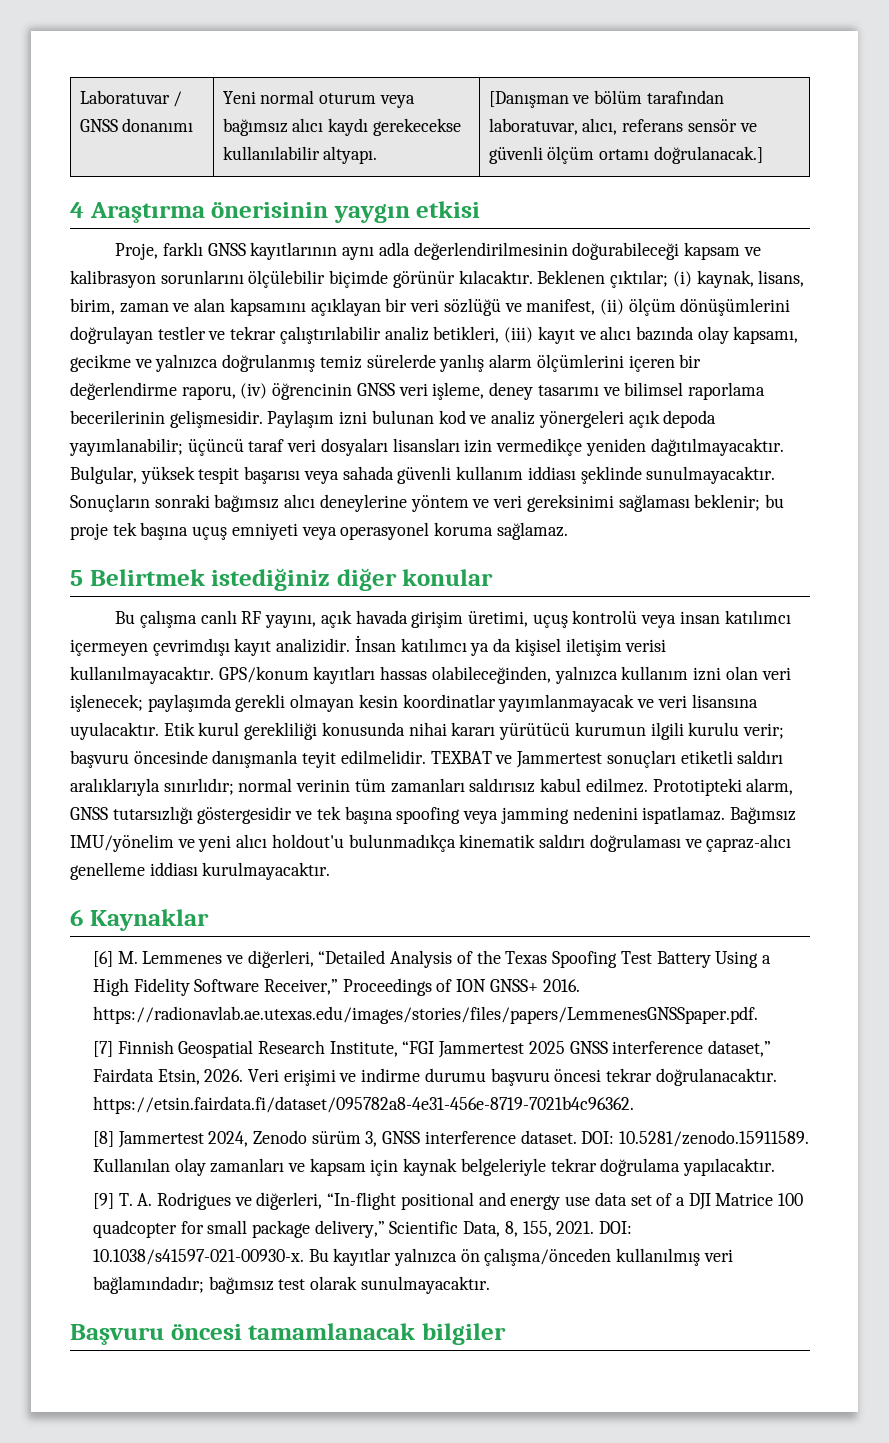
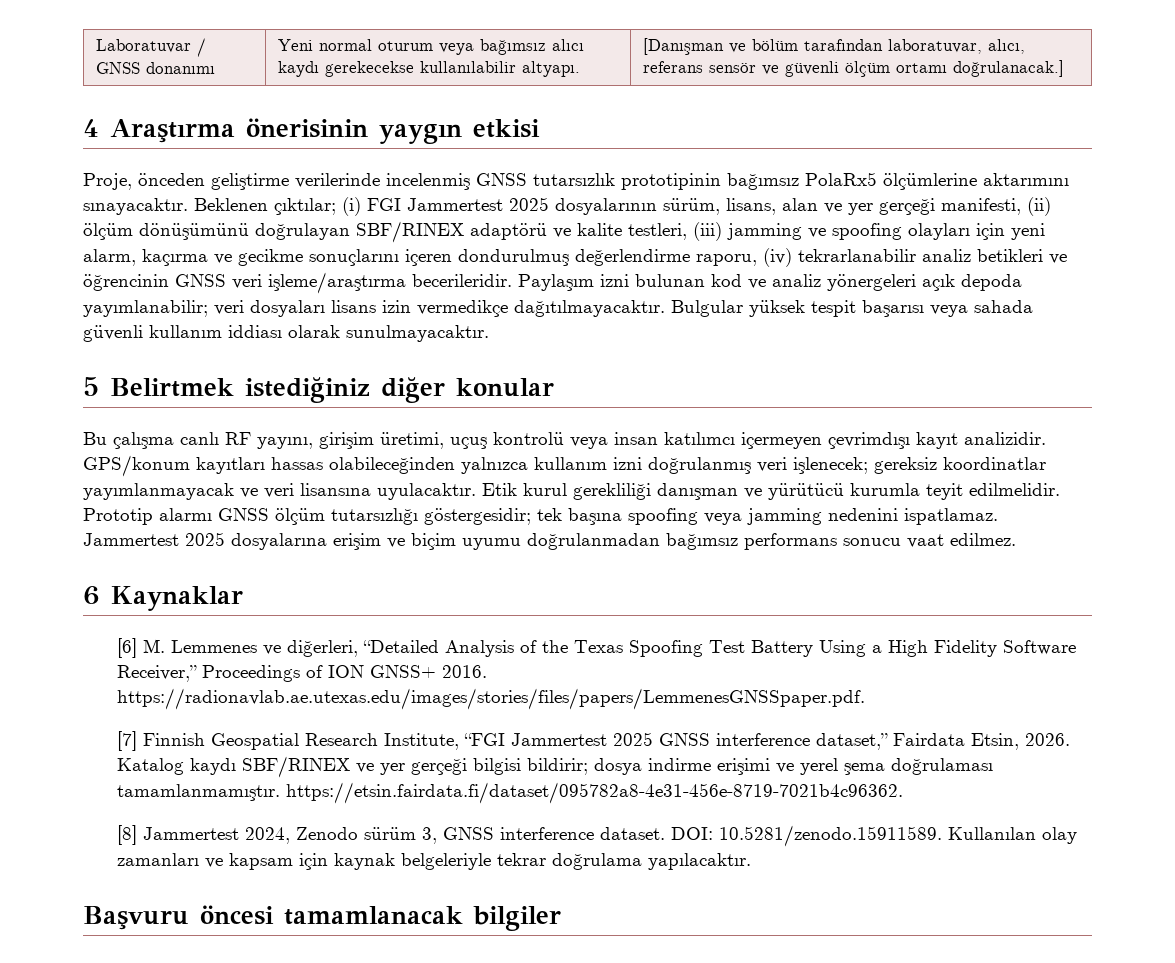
- Proje, farklı GNSS kayıtlarının aynı adla değerlendirilmesinin doğurabileceği kapsam ve kalibrasyon sorunlarını ölçülebilir biçimde görünür kılacaktır. Beklenen çıktılar; (i) kaynak, lisans, birim, zaman ve alan kapsamını açıklayan bir veri sözlüğü ve manifest, (ii) ölçüm dönüşümlerini doğrulayan testler ve tekrar çalıştırılabilir analiz betikleri, (iii) kayıt ve alıcı bazında olay kapsamı, gecikme ve yalnızca doğrulanmış temiz sürelerde yanlış alarm ölçümlerini içeren bir değerlendirme raporu, (iv) öğrencinin GNSS veri işleme, deney tasarımı ve bilimsel raporlama becerilerinin gelişmesidir.
+ Proje, önceden geliştirme verilerinde incelenmiş GNSS tutarsızlık prototipinin bağımsız PolaRx5 ölçümlerine aktarımını sınayacaktır. Beklenen çıktılar; (i) FGI Jammertest 2025 dosyalarının sürüm, lisans, alan ve yer gerçeği manifesti, (ii) ölçüm dönüşümünü doğrulayan SBF/RINEX adaptörü ve kalite testleri, (iii) jamming ve spoofing olayları için yeni alarm, kaçırma ve gecikme sonuçlarını içeren dondurulmuş değerlendirme raporu, (iv) tekrarlanabilir analiz betikleri ve öğrencinin GNSS veri işleme/araştırma becerileridir.
- Paylaşım izni bulunan kod ve analiz yönergeleri açık depoda yayımlanabilir; üçüncü taraf veri dosyaları lisansları izin vermedikçe yeniden dağıtılmayacaktır. Bulgular, yüksek tespit başarısı veya sahada güvenli kullanım iddiası şeklinde sunulmayacaktır. Sonuçların sonraki bağımsız alıcı deneylerine yöntem ve veri gereksinimi sağlaması beklenir; bu proje tek başına uçuş emniyeti veya operasyonel koruma sağlamaz.
+ Paylaşım izni bulunan kod ve analiz yönergeleri açık depoda yayımlanabilir; veri dosyaları lisans izin vermedikçe dağıtılmayacaktır. Bulgular yüksek tespit başarısı veya sahada güvenli kullanım iddiası olarak sunulmayacaktır.
- Bu çalışma canlı RF yayını, açık havada girişim üretimi, uçuş kontrolü veya insan katılımcı içermeyen çevrimdışı kayıt analizidir.
+ Bu çalışma canlı RF yayını, girişim üretimi, uçuş kontrolü veya insan katılımcı içermeyen çevrimdışı kayıt analizidir.
- İnsan katılımcı ya da kişisel iletişim verisi kullanılmayacaktır.
- GPS/konum kayıtları hassas olabileceğinden, yalnızca kullanım izni olan veri işlenecek; paylaşımda gerekli olmayan kesin koordinatlar yayımlanmayacak ve veri lisansına uyulacaktır.
+ GPS/konum kayıtları hassas olabileceğinden yalnızca kullanım izni doğrulanmış veri işlenecek; gereksiz koordinatlar yayımlanmayacak ve veri lisansına uyulacaktır.
- Etik kurul gerekliliği konusunda nihai kararı yürütücü kurumun ilgili kurulu verir; başvuru öncesinde danışmanla teyit edilmelidir. TEXBAT ve Jammertest sonuçları etiketli saldırı aralıklarıyla sınırlıdır; normal verinin tüm zamanları saldırısız kabul edilmez. Prototipteki alarm, GNSS tutarsızlığı göstergesidir ve tek başına spoofing veya jamming nedenini ispatlamaz.
+ Etik kurul gerekliliği danışman ve yürütücü kurumla teyit edilmelidir. Prototip alarmı GNSS ölçüm tutarsızlığı göstergesidir; tek başına spoofing veya jamming nedenini ispatlamaz.
- Bağımsız IMU/yönelim ve yeni alıcı holdout'u bulunmadıkça kinematik saldırı doğrulaması ve çapraz-alıcı genelleme iddiası kurulmayacaktır.
+ Jammertest 2025 dosyalarına erişim ve biçim uyumu doğrulanmadan bağımsız performans sonucu vaat edilmez.
- Veri erişimi ve indirme durumu başvuru öncesi tekrar doğrulanacaktır. https://etsin.fairdata.fi/dataset/095782a8-4e31-456e-8719-7021b4c96362.
+ Katalog kaydı SBF/RINEX ve yer gerçeği bilgisi bildirir; dosya indirme erişimi ve yerel şema doğrulaması tamamlanmamıştır. https://etsin.fairdata.fi/dataset/095782a8-4e31-456e-8719-7021b4c96362.
- [9] T. A. Rodrigues ve diğerleri, “In-flight positional and energy use data set of a DJI Matrice 100 quadcopter for small package delivery,” Scientific Data, 8, 155, 2021. DOI: 10.1038/s41597-021-00930-x. Bu kayıtlar yalnızca ön çalışma/önceden kullanılmış veri bağlamındadır; bağımsız test olarak sunulmayacaktır.

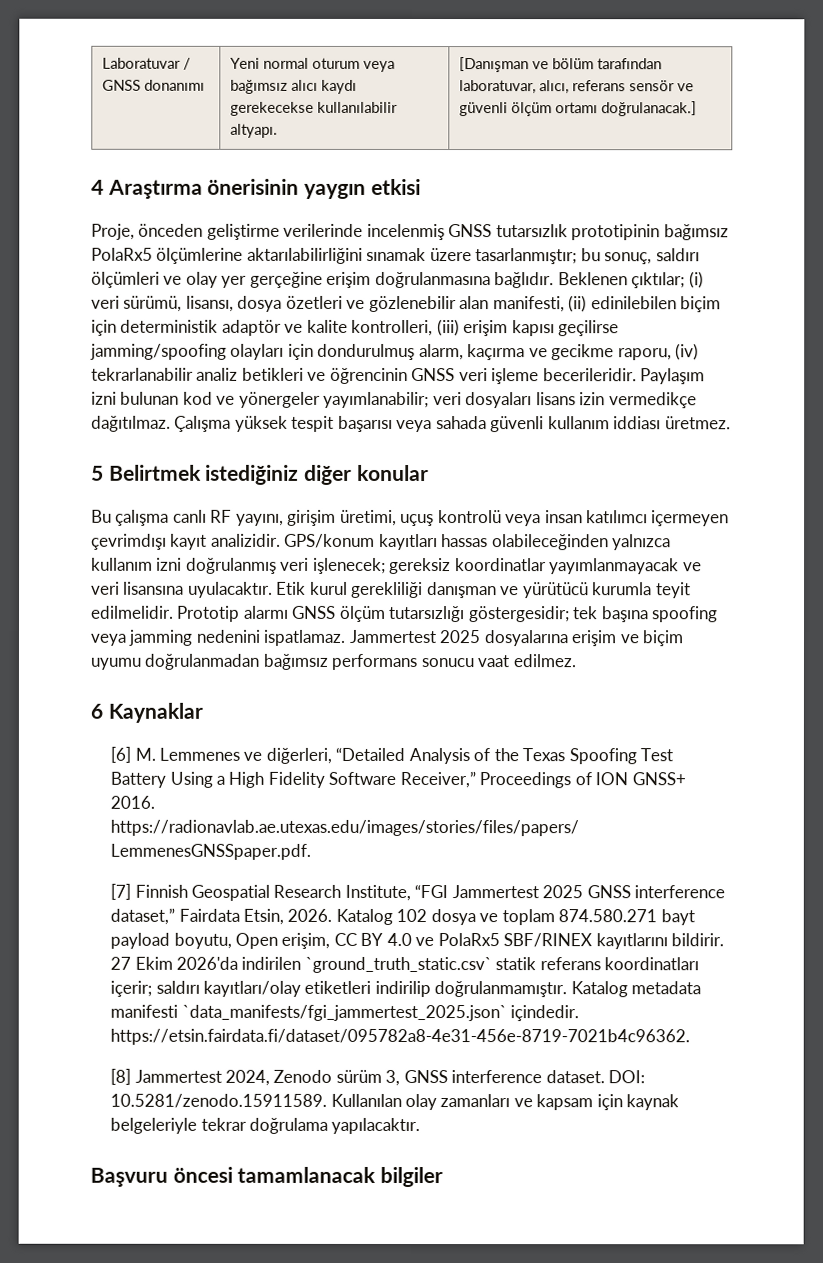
- Proje, önceden geliştirme verilerinde incelenmiş GNSS tutarsızlık prototipinin bağımsız PolaRx5 ölçümlerine aktarımını sınayacaktır. Beklenen çıktılar; (i) FGI Jammertest 2025 dosyalarının sürüm, lisans, alan ve yer gerçeği manifesti, (ii) ölçüm dönüşümünü doğrulayan SBF/RINEX adaptörü ve kalite testleri, (iii) jamming ve spoofing olayları için yeni alarm, kaçırma ve gecikme sonuçlarını içeren dondurulmuş değerlendirme raporu, (iv) tekrarlanabilir analiz betikleri ve öğrencinin GNSS veri işleme/araştırma becerileridir.
+ Proje, önceden geliştirme verilerinde incelenmiş GNSS tutarsızlık prototipinin bağımsız PolaRx5 ölçümlerine aktarılabilirliğini sınamak üzere tasarlanmıştır; bu sonuç, saldırı ölçümleri ve olay yer gerçeğine erişim doğrulanmasına bağlıdır. Beklenen çıktılar; (i) veri sürümü, lisansı, dosya özetleri ve gözlenebilir alan manifesti, (ii) edinilebilen biçim için deterministik adaptör ve kalite kontrolleri, (iii) erişim kapısı geçilirse jamming/spoofing olayları için dondurulmuş alarm, kaçırma ve gecikme raporu, (iv) tekrarlanabilir analiz betikleri ve öğrencinin GNSS veri işleme becerileridir.
- Paylaşım izni bulunan kod ve analiz yönergeleri açık depoda yayımlanabilir; veri dosyaları lisans izin vermedikçe dağıtılmayacaktır. Bulgular yüksek tespit başarısı veya sahada güvenli kullanım iddiası olarak sunulmayacaktır.
+ Paylaşım izni bulunan kod ve yönergeler yayımlanabilir; veri dosyaları lisans izin vermedikçe dağıtılmaz. Çalışma yüksek tespit başarısı veya sahada güvenli kullanım iddiası üretmez.
- Katalog kaydı SBF/RINEX ve yer gerçeği bilgisi bildirir; dosya indirme erişimi ve yerel şema doğrulaması tamamlanmamıştır. https://etsin.fairdata.fi/dataset/095782a8-4e31-456e-8719-7021b4c96362.
+ Katalog 102 dosya ve toplam 874.580.271 bayt payload boyutu, Open erişim, CC BY 4.0 ve PolaRx5 SBF/RINEX kayıtlarını bildirir. 27 Ekim 2026'da indirilen `ground_truth_static.csv` statik referans koordinatları içerir; saldırı kayıtları/olay etiketleri indirilip doğrulanmamıştır. Katalog metadata manifesti `data_manifests/fgi_jammertest_2025.json` içindedir. https://etsin.fairdata.fi/dataset/095782a8-4e31-456e-8719-7021b4c96362.

